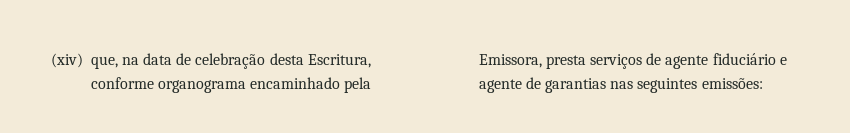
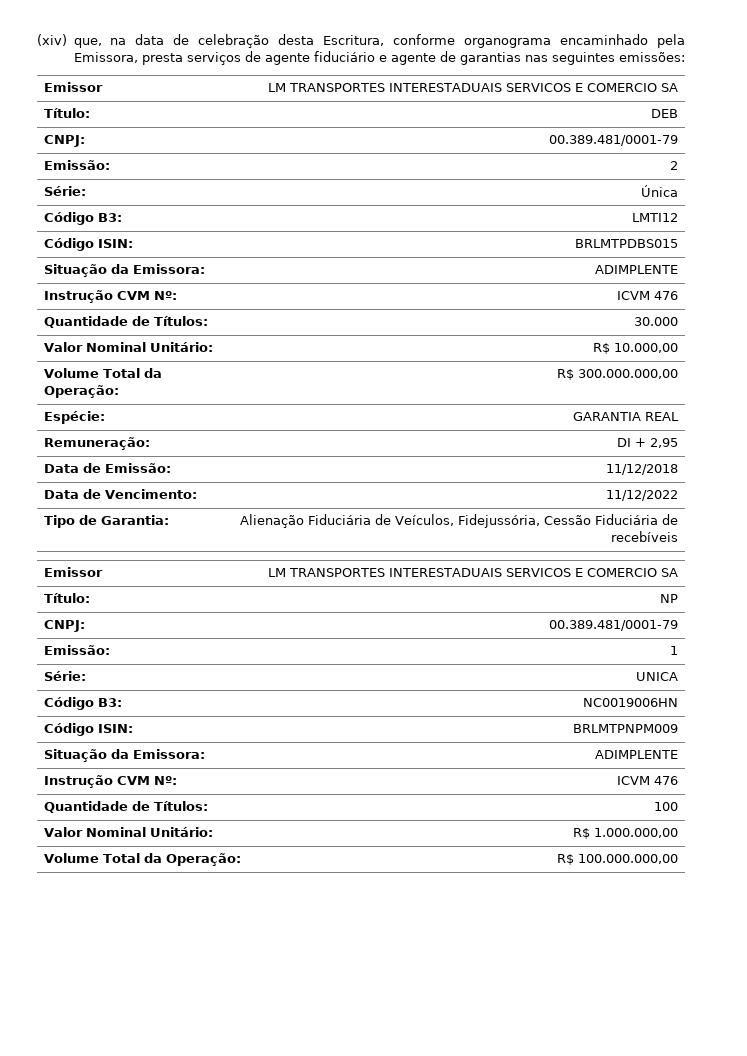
  (xiv) que, na data de celebração desta Escritura, conforme organograma encaminhado pela Emissora, presta serviços de agente fiduciário e agente de garantias nas seguintes emissões:
+ Emissor | LM TRANSPORTES INTERESTADUAIS SERVICOS E COMERCIO SA
+ Título: | DEB
+ CNPJ: | 00.389.481/0001-79
+ Emissão: | 2
+ Série: | Única
+ Código B3: | LMTI12
+ Código ISIN: | BRLMTPDBS015
+ Situação da Emissora: | ADIMPLENTE
+ Instrução CVM Nº: | ICVM 476
+ Quantidade de Títulos: | 30.000
+ Valor Nominal Unitário: | R$ 10.000,00
+ Volume Total da Operação: | R$ 300.000.000,00
+ Espécie: | GARANTIA REAL
+ Remuneração: | DI + 2,95
+ Data de Emissão: | 11/12/2018
+ Data de Vencimento: | 11/12/2022
+ Tipo de Garantia: | Alienação Fiduciária de Veículos, Fidejussória, Cessão Fiduciária de recebíveis
+ Emissor | LM TRANSPORTES INTERESTADUAIS SERVICOS E COMERCIO SA
+ Título: | NP
+ CNPJ: | 00.389.481/0001-79
+ Emissão: | 1
+ Série: | UNICA
+ Código B3: | NC0019006HN
+ Código ISIN: | BRLMTPNPM009
+ Situação da Emissora: | ADIMPLENTE
+ Instrução CVM Nº: | ICVM 476
+ Quantidade de Títulos: | 100
+ Valor Nominal Unitário: | R$ 1.000.000,00
+ Volume Total da Operação: | R$ 100.000.000,00

